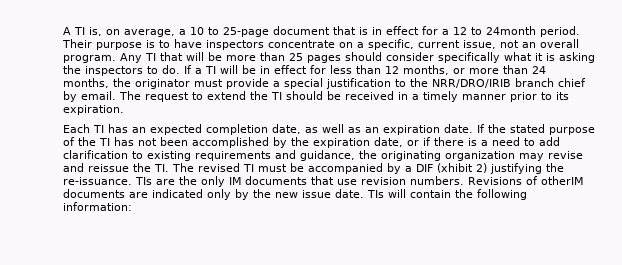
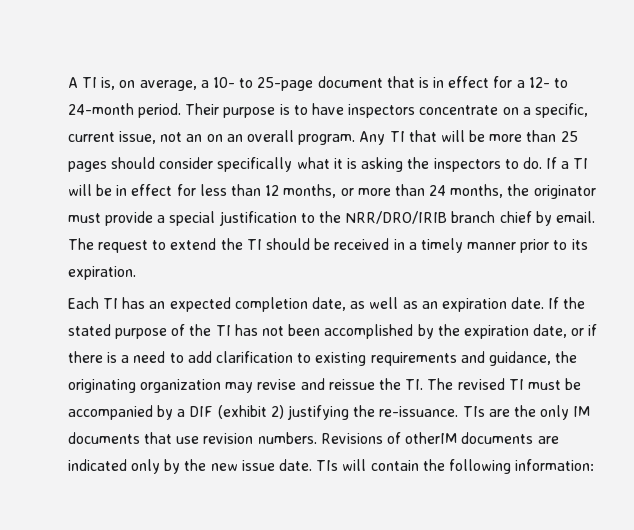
- A TI is, on average, a 10 to 25-page document that is in effect for a 12 to 24month period.
+ A TI is, on average, a 10- to 25-page document that is in effect for a 12- to 24-month period.
- Their purpose is to have inspectors concentrate on a specific, current issue, not an overall program.
+ Their purpose is to have inspectors concentrate on a specific, current issue, not an on an overall program.
- If the stated purpose of the TI has not been accomplished by the expiration date, or if there is a need to add clarification to existing requirements and guidance, the originating organization may revise and reissue the TI. The revised TI must be accompanied by a DIF (xhibit 2) justifying the re-issuance.
+ If the stated purpose of the TI has not been accomplished by the expiration date, or if there is a need to add clarification to existing requirements and guidance, the originating organization may revise and reissue the TI. The revised TI must be accompanied by a DIF (exhibit 2) justifying the re-issuance.

